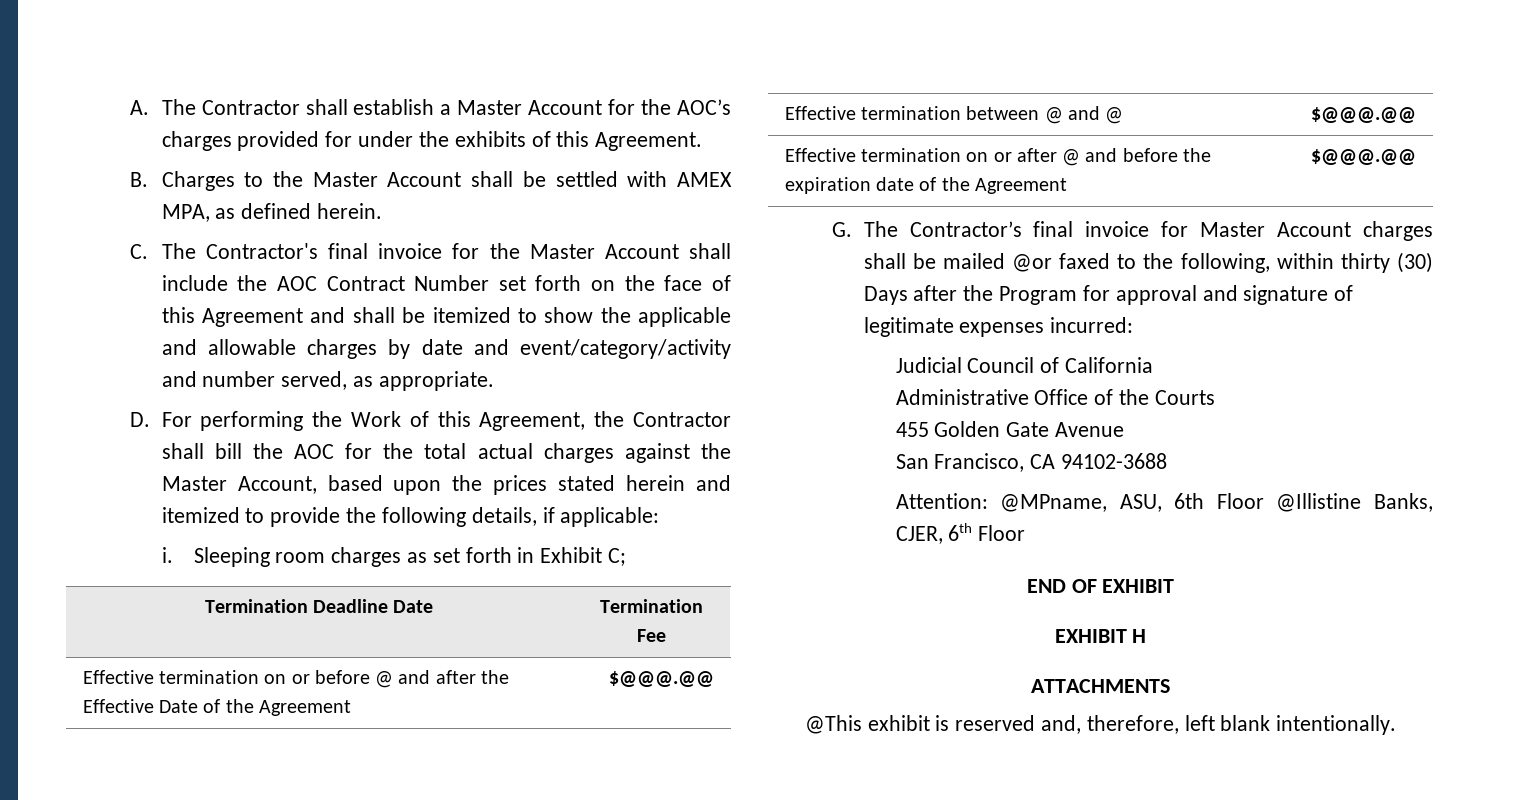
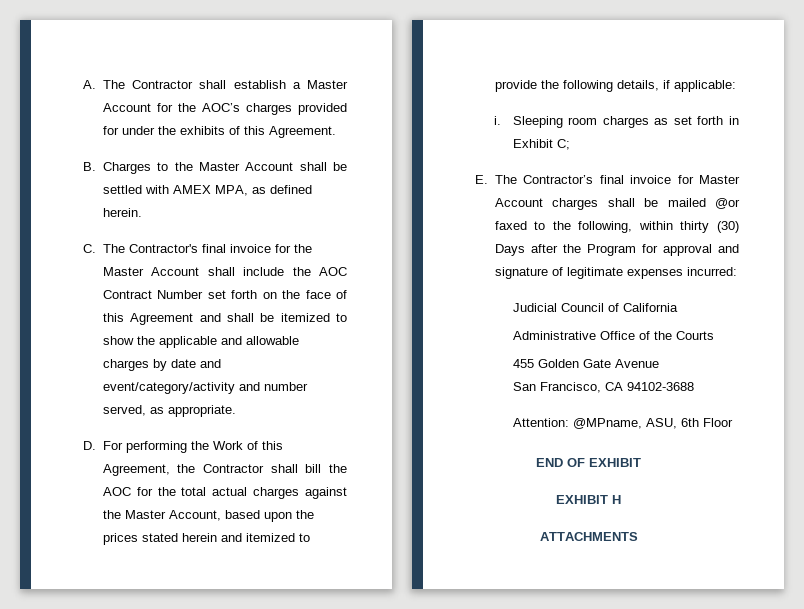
- Termination Deadline Date | Termination Fee
- Effective termination on or before @ and after the Effective Date of the Agreement | $@@@.@@
- Effective termination between @ and @ | $@@@.@@
- Effective termination on or after @ and before the expiration date of the Agreement | $@@@.@@
- G. The Contractor’s final invoice for Master Account charges shall be mailed @or faxed to the following, within thirty (30) Days after the Program for approval and signature of legitimate expenses incurred:
+ E. The Contractor’s final invoice for Master Account charges shall be mailed @or faxed to the following, within thirty (30) Days after the Program for approval and signature of legitimate expenses incurred:
- Attention: @MPname, ASU, 6th Floor @Illistine Banks, CJER, 6th Floor
+ Attention: @MPname, ASU, 6th Floor
- @This exhibit is reserved and, therefore, left blank intentionally.

